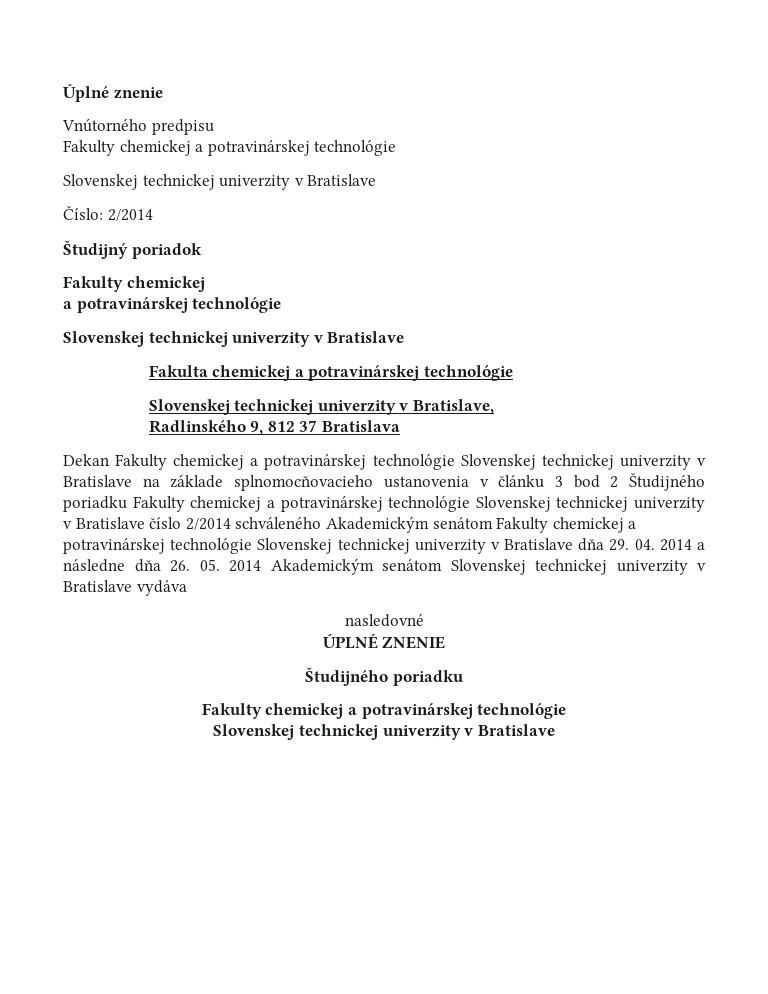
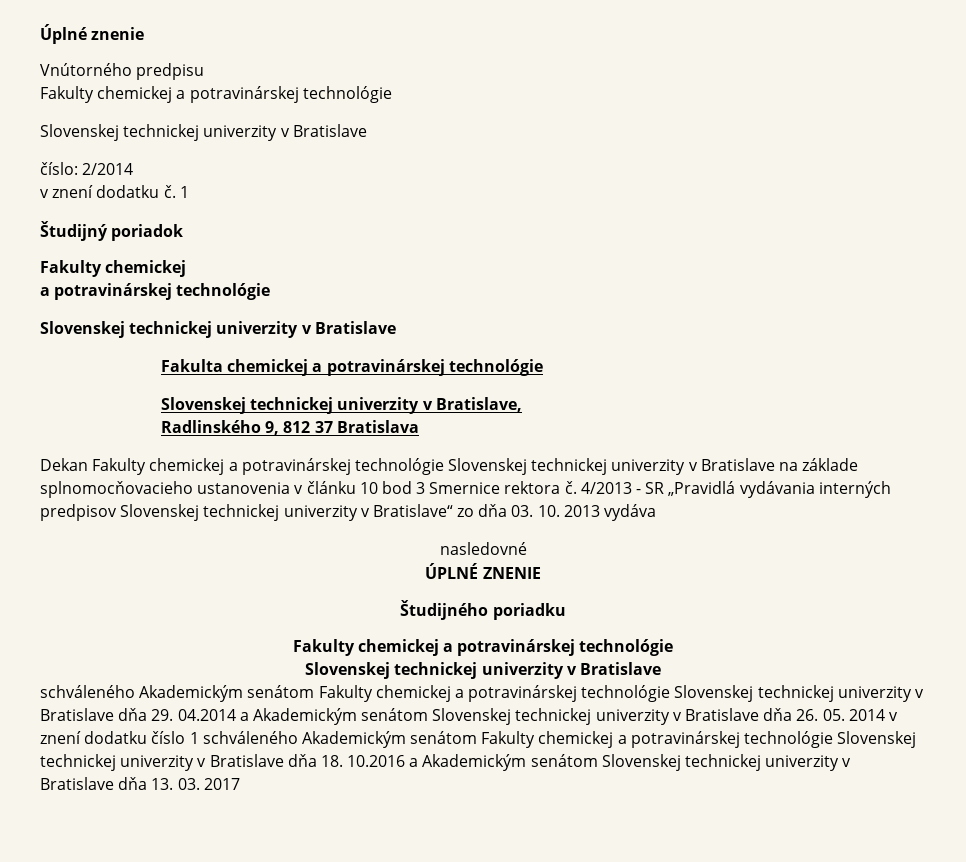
- Číslo: 2/2014
+ číslo: 2/2014
+ v znení dodatku č. 1
- Dekan Fakulty chemickej a potravinárskej technológie Slovenskej technickej univerzity v Bratislave na základe splnomocňovacieho ustanovenia v článku 3 bod 2 Študijného poriadku Fakulty chemickej a potravinárskej technológie Slovenskej technickej univerzity v Bratislave číslo 2/2014 schváleného Akademickým senátom Fakulty chemickej a potravinárskej technológie Slovenskej technickej univerzity v Bratislave dňa 29. 04. 2014 a následne dňa 26. 05. 2014 Akademickým senátom Slovenskej technickej univerzity v Bratislave vydáva
+ Dekan Fakulty chemickej a potravinárskej technológie Slovenskej technickej univerzity v Bratislave na základe splnomocňovacieho ustanovenia v článku 10 bod 3 Smernice rektora č. 4/2013 - SR „Pravidlá vydávania interných predpisov Slovenskej technickej univerzity v Bratislave“ zo dňa 03. 10. 2013 vydáva
+ schváleného Akademickým senátom Fakulty chemickej a potravinárskej technológie Slovenskej technickej univerzity v Bratislave dňa 29. 04.2014 a Akademickým senátom Slovenskej technickej univerzity v Bratislave dňa 26. 05. 2014 v znení dodatku číslo 1 schváleného Akademickým senátom Fakulty chemickej a potravinárskej technológie Slovenskej technickej univerzity v Bratislave dňa 18. 10.2016 a Akademickým senátom Slovenskej technickej univerzity v Bratislave dňa 13. 03. 2017

